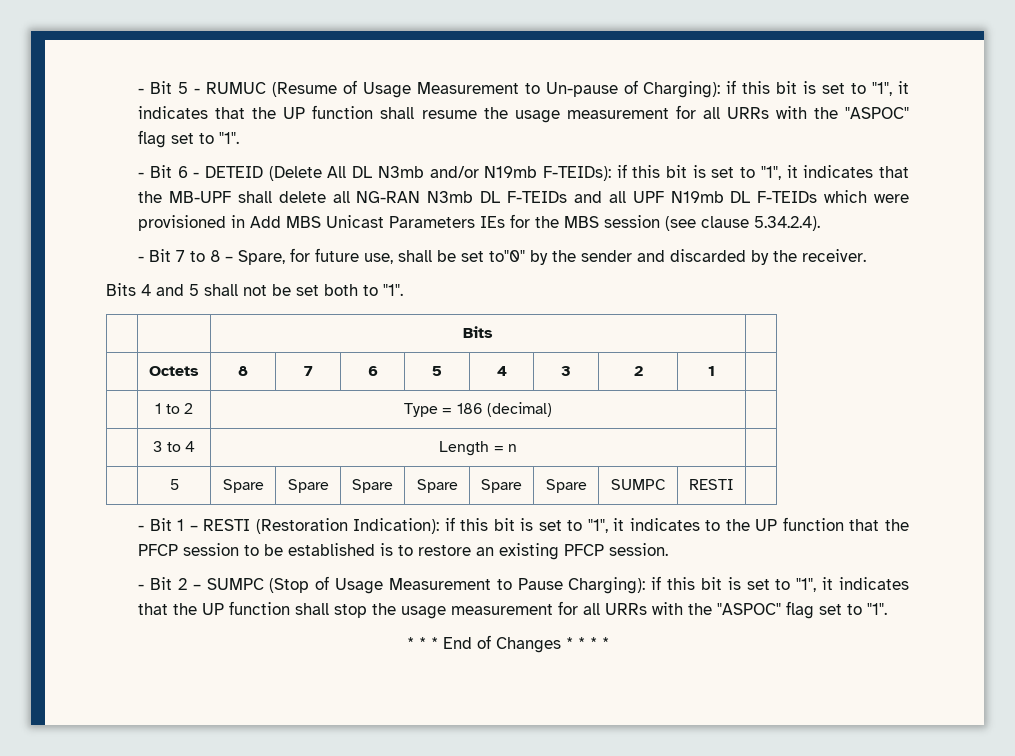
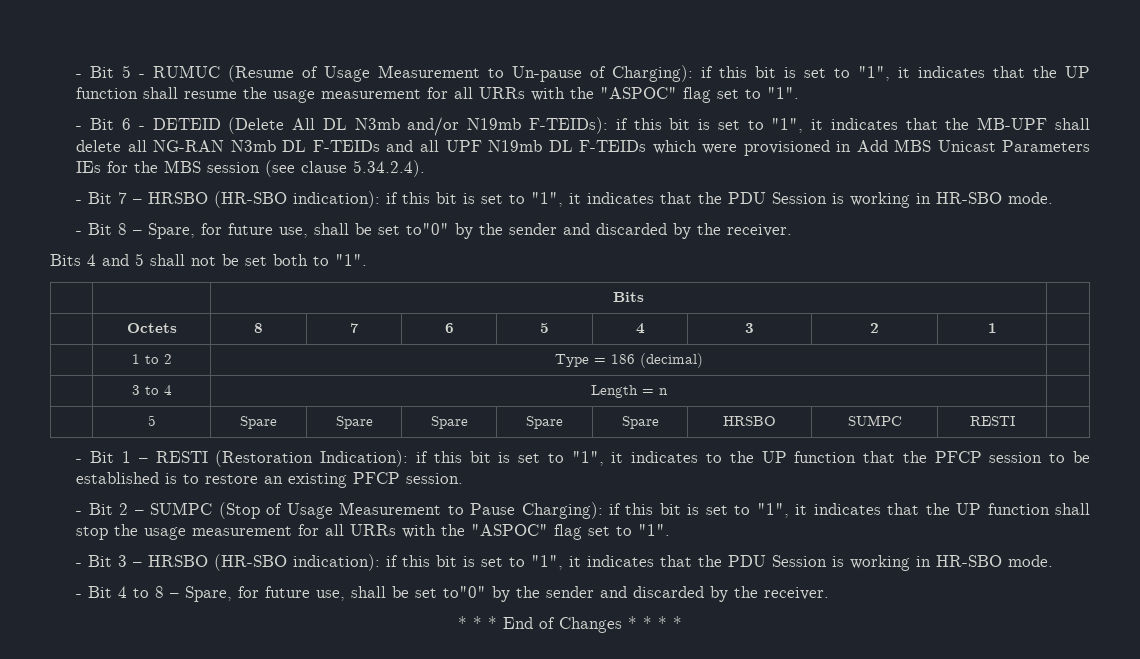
- - Bit 7 to 8 – Spare, for future use, shall be set to"0" by the sender and discarded by the receiver.
+ - Bit 7 – HRSBO (HR-SBO indication): if this bit is set to "1", it indicates that the PDU Session is working in HR-SBO mode.
+ - Bit 8 – Spare, for future use, shall be set to"0" by the sender and discarded by the receiver.
- | 5 | Spare | Spare | Spare | Spare | Spare | Spare | SUMPC | RESTI |
+ | 5 | Spare | Spare | Spare | Spare | Spare | HRSBO | SUMPC | RESTI |
+ - Bit 3 – HRSBO (HR-SBO indication): if this bit is set to "1", it indicates that the PDU Session is working in HR-SBO mode.
+ - Bit 4 to 8 – Spare, for future use, shall be set to"0" by the sender and discarded by the receiver.

